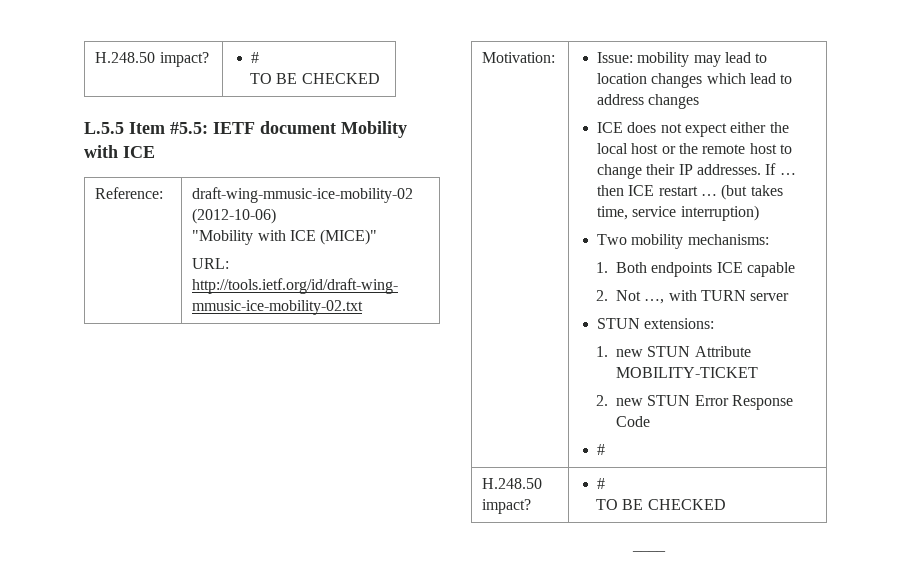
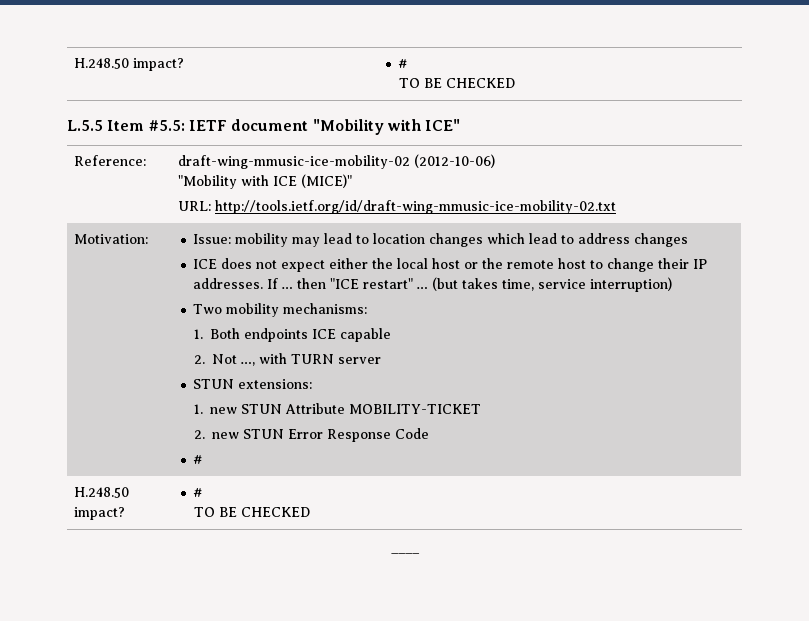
- L.5.5 Item #5.5: IETF document Mobility with ICE
+ L.5.5 Item #5.5: IETF document "Mobility with ICE"
- If … then ICE restart …
+ If … then "ICE restart" …

